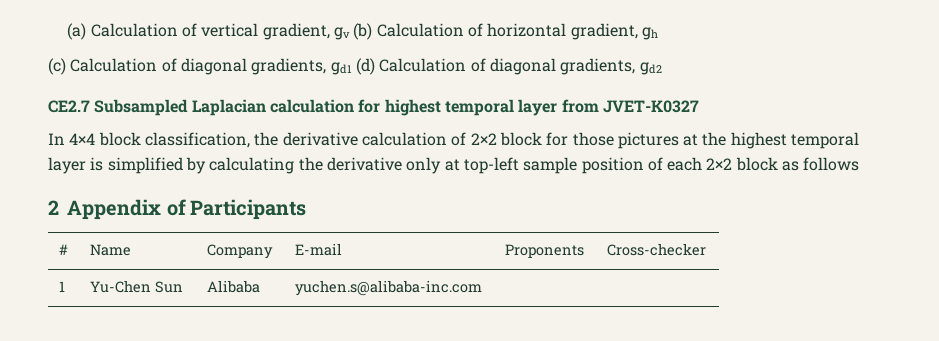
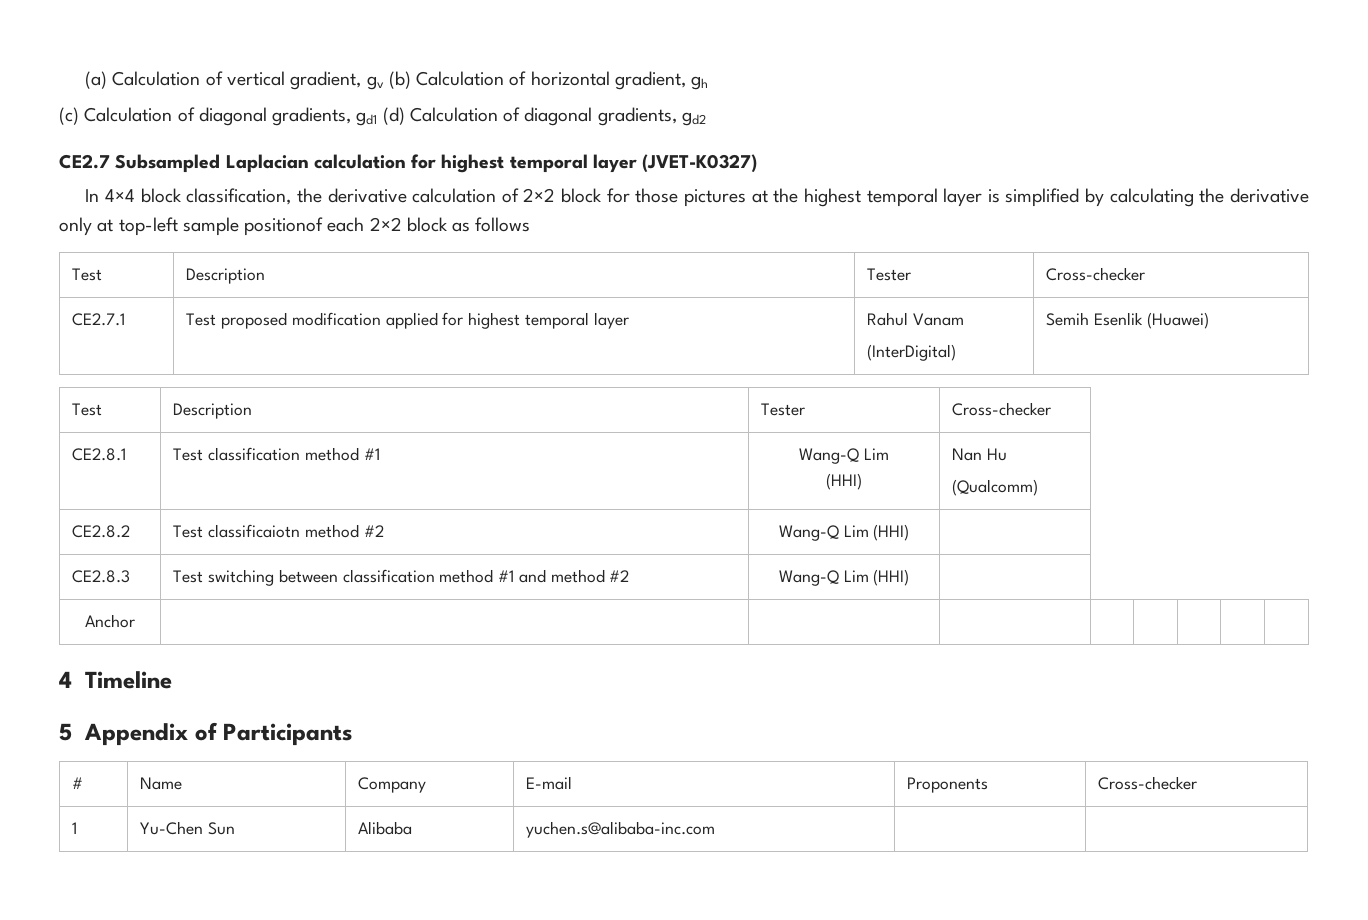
- CE2.7 Subsampled Laplacian calculation for highest temporal layer from JVET-K0327
+ CE2.7 Subsampled Laplacian calculation for highest temporal layer (JVET-K0327)
- In 4×4 block classification, the derivative calculation of 2×2 block for those pictures at the highest temporal layer is simplified by calculating the derivative only at top-left sample position of each 2×2 block as follows
- 2 Appendix of Participants
+ In 4×4 block classification, the derivative calculation of 2×2 block for those pictures at the highest temporal layer is simplified by calculating the derivative only at top-left sample positionof each 2×2 block as follows
+ Test | Description | Tester | Cross-checker
+ CE2.7.1 | Test proposed modification applied for highest temporal layer | Rahul Vanam
+ (InterDigital) | Semih Esenlik (Huawei)
+ Test | Description | Tester | Cross-checker
+ CE2.8.1 | Test classification method #1 | Wang-Q Lim
+ (HHI) | Nan Hu
+ (Qualcomm)
+ CE2.8.2 | Test classificaiotn method #2 | Wang-Q Lim (HHI) |
+ CE2.8.3 | Test switching between classification method #1 and method #2 | Wang-Q Lim (HHI) |
+ Anchor | | | | | | | |
+ 4 Timeline
+ 5 Appendix of Participants

